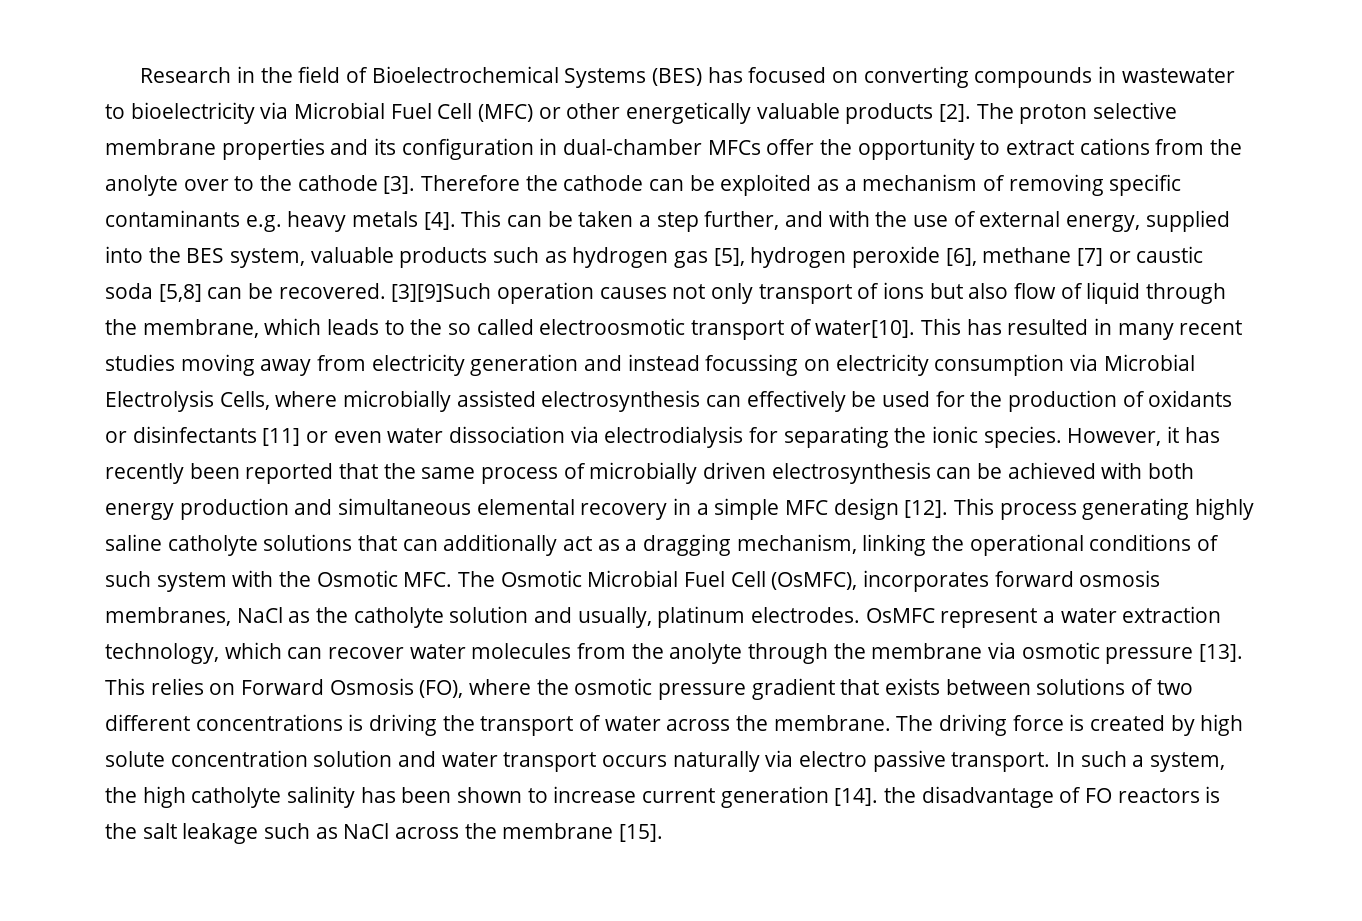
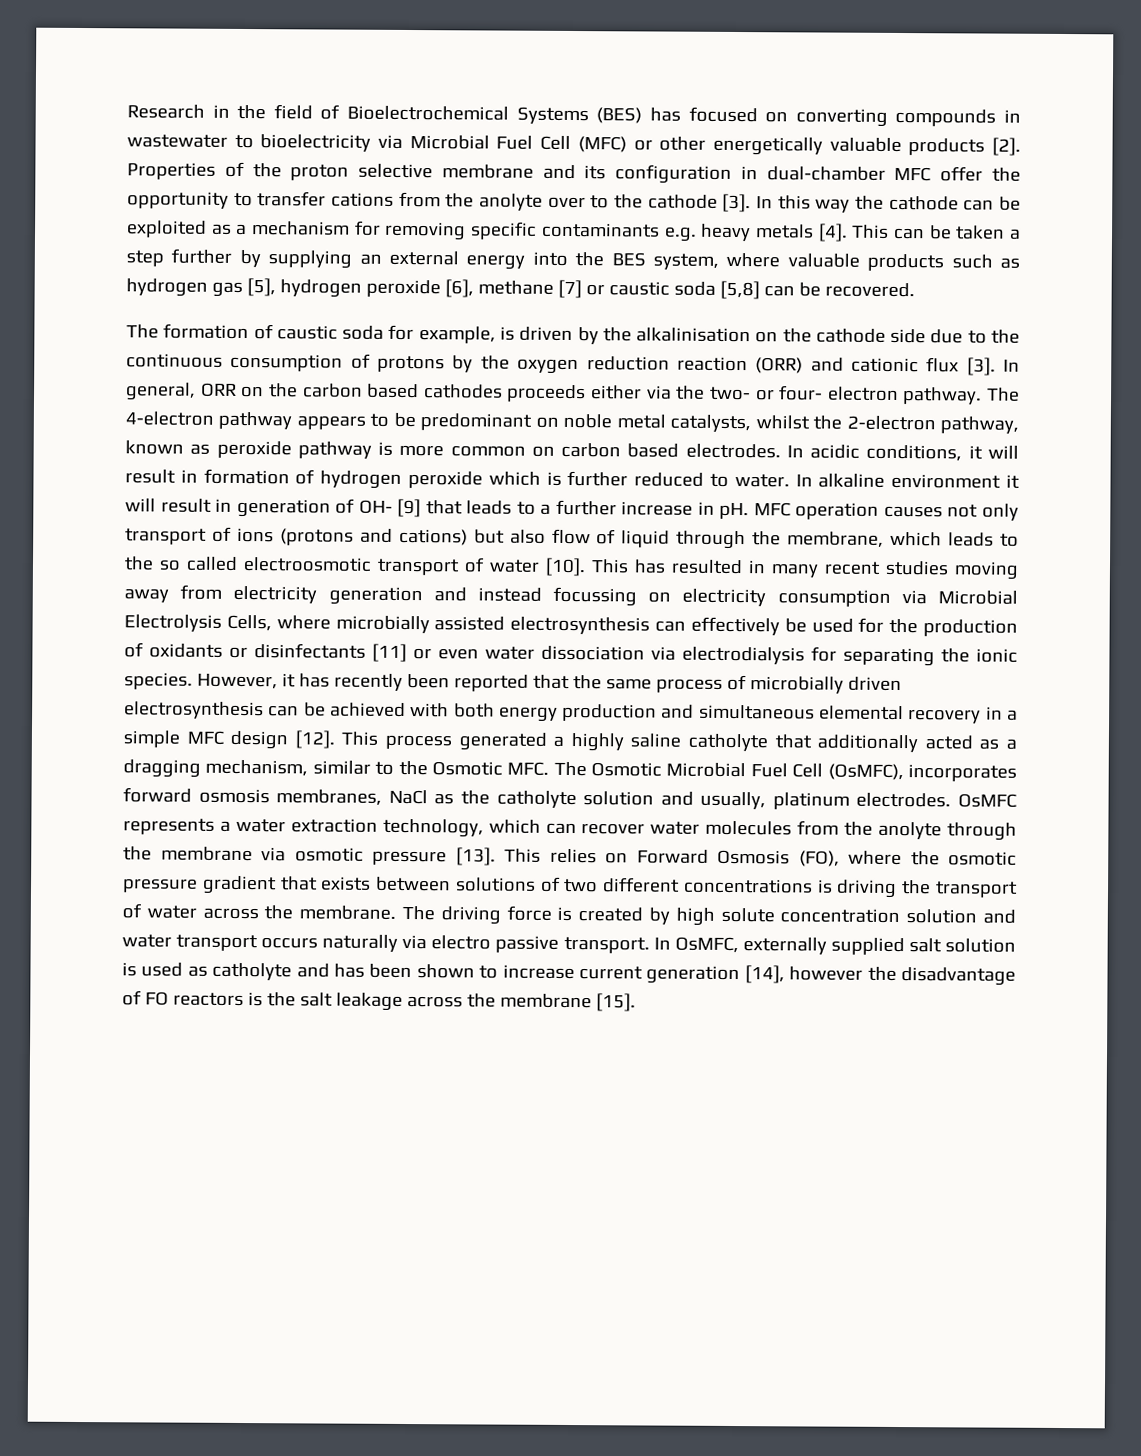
- The proton selective membrane properties and its configuration in dual-chamber MFCs offer the opportunity to extract cations from the anolyte over to the cathode [3].
+ Properties of the proton selective membrane and its configuration in dual-chamber MFC offer the opportunity to transfer cations from the anolyte over to the cathode [3].
- Therefore the cathode can be exploited as a mechanism of removing specific contaminants e.g. heavy metals [4].
+ In this way the cathode can be exploited as a mechanism for removing specific contaminants e.g. heavy metals [4].
- This can be taken a step further, and with the use of external energy, supplied into the BES system, valuable products such as hydrogen gas [5], hydrogen peroxide [6], methane [7] or caustic soda [5,8] can be recovered. [3][9]Such operation causes not only transport of ions but also flow of liquid through the membrane, which leads to the so called electroosmotic transport of water[10].
+ This can be taken a step further by supplying an external energy into the BES system, where valuable products such as hydrogen gas [5], hydrogen peroxide [6], methane [7] or caustic soda [5,8] can be recovered.
+ The formation of caustic soda for example, is driven by the alkalinisation on the cathode side due to the continuous consumption of protons by the oxygen reduction reaction (ORR) and cationic flux [3]. In general, ORR on the carbon based cathodes proceeds either via the two- or four- electron pathway. The 4-electron pathway appears to be predominant on noble metal catalysts, whilst the 2-electron pathway, known as peroxide pathway is more common on carbon based electrodes. In acidic conditions, it will result in formation of hydrogen peroxide which is further reduced to water. In alkaline environment it will result in generation of OH- [9] that leads to a further increase in pH. MFC operation causes not only transport of ions (protons and cations) but also flow of liquid through the membrane, which leads to the so called electroosmotic transport of water [10].
- This process generating highly saline catholyte solutions that can additionally act as a dragging mechanism, linking the operational conditions of such system with the Osmotic MFC. The Osmotic Microbial Fuel Cell (OsMFC), incorporates forward osmosis membranes, NaCl as the catholyte solution and usually, platinum electrodes.
+ This process generated a highly saline catholyte that additionally acted as a dragging mechanism, similar to the Osmotic MFC. The Osmotic Microbial Fuel Cell (OsMFC), incorporates forward osmosis membranes, NaCl as the catholyte solution and usually, platinum electrodes.
- OsMFC represent a water extraction technology, which can recover water molecules from the anolyte through the membrane via osmotic pressure [13].
+ OsMFC represents a water extraction technology, which can recover water molecules from the anolyte through the membrane via osmotic pressure [13].
- In such a system, the high catholyte salinity has been shown to increase current generation [14]. the disadvantage of FO reactors is the salt leakage such as NaCl across the membrane [15].
+ In OsMFC, externally supplied salt solution is used as catholyte and has been shown to increase current generation [14], however the disadvantage of FO reactors is the salt leakage across the membrane [15].

